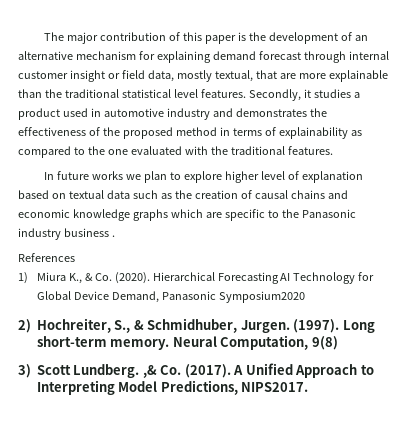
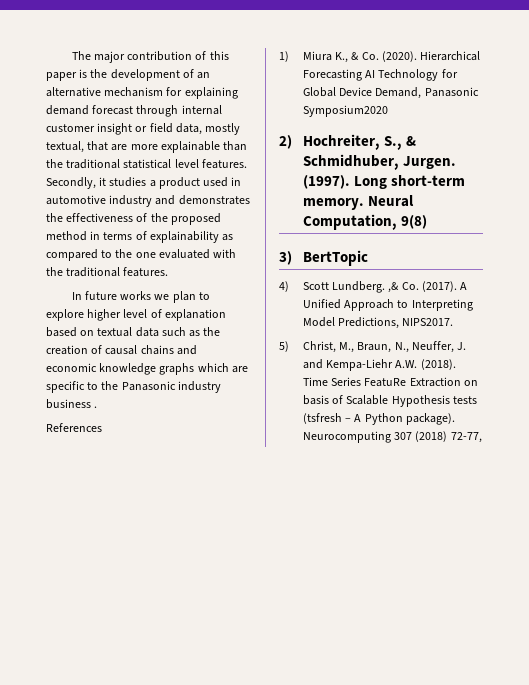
- 3) Scott Lundberg. ,& Co. (2017).
+ 3) BertTopic
+ 4) Scott Lundberg. ,& Co. (2017).
+ 5) Christ, M., Braun, N., Neuffer, J. and Kempa-Liehr A.W. (2018). Time Series FeatuRe Extraction on basis of Scalable Hypothesis tests (tsfresh – A Python package). Neurocomputing 307 (2018) 72-77,

